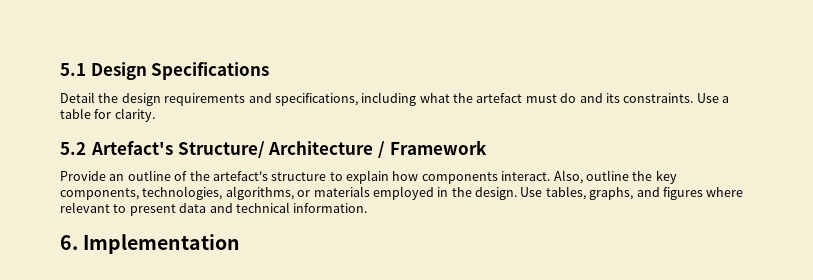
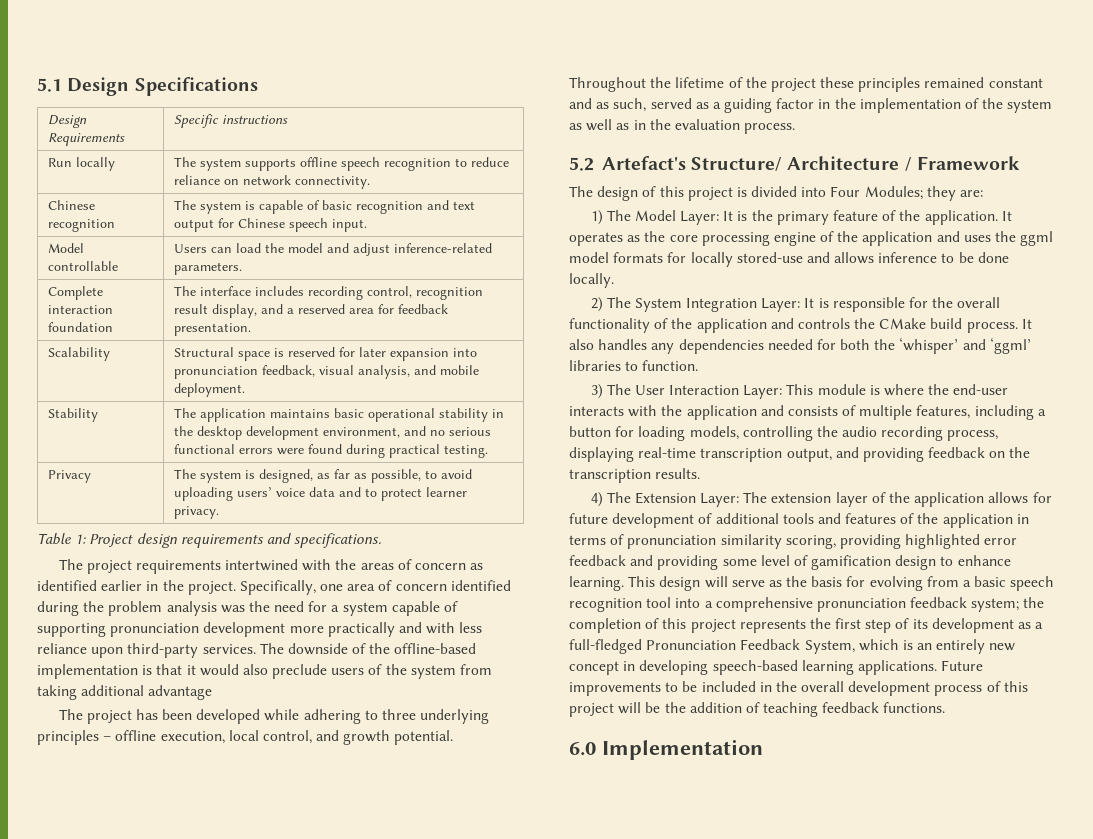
- Detail the design requirements and specifications, including what the artefact must do and its constraints. Use a table for clarity.
+ Design Requirements | Specific instructions
+ Run locally | The system supports offline speech recognition to reduce reliance on network connectivity.
+ Chinese recognition | The system is capable of basic recognition and text output for Chinese speech input.
+ Model controllable | Users can load the model and adjust inference-related parameters.
+ Complete interaction foundation | The interface includes recording control, recognition result display, and a reserved area for feedback presentation.
+ Scalability | Structural space is reserved for later expansion into pronunciation feedback, visual analysis, and mobile deployment.
+ Stability | The application maintains basic operational stability in the desktop development environment, and no serious functional errors were found during practical testing.
+ Privacy | The system is designed, as far as possible, to avoid uploading users’ voice data and to protect learner privacy.
+ Table 1: Project design requirements and specifications.
+ The project requirements intertwined with the areas of concern as identified earlier in the project. Specifically, one area of concern identified during the problem analysis was the need for a system capable of supporting pronunciation development more practically and with less reliance upon third-party services. The downside of the offline-based implementation is that it would also preclude users of the system from taking additional advantage
+ The project has been developed while adhering to three underlying principles – offline execution, local control, and growth potential. Throughout the lifetime of the project these principles remained constant and as such, served as a guiding factor in the implementation of the system as well as in the evaluation process.
- Provide an outline of the artefact's structure to explain how components interact. Also, outline the key components, technologies, algorithms, or materials employed in the design. Use tables, graphs, and figures where relevant to present data and technical information.
- 6. Implementation
+ The design of this project is divided into Four Modules; they are:
+ 1) The Model Layer: It is the primary feature of the application. It operates as the core processing engine of the application and uses the ggml model formats for locally stored-use and allows inference to be done locally.
+ 2) The System Integration Layer: It is responsible for the overall functionality of the application and controls the CMake build process. It also handles any dependencies needed for both the ‘whisper’ and ‘ggml’ libraries to function.
+ 3) The User Interaction Layer: This module is where the end-user interacts with the application and consists of multiple features, including a button for loading models, controlling the audio recording process, displaying real-time transcription output, and providing feedback on the transcription results.
+ 4) The Extension Layer: The extension layer of the application allows for future development of additional tools and features of the application in terms of pronunciation similarity scoring, providing highlighted error feedback and providing some level of gamification design to enhance learning. This design will serve as the basis for evolving from a basic speech recognition tool into a comprehensive pronunciation feedback system; the completion of this project represents the first step of its development as a full-fledged Pronunciation Feedback System, which is an entirely new concept in developing speech-based learning applications. Future improvements to be included in the overall development process of this project will be the addition of teaching feedback functions.
+ 6.0 Implementation

